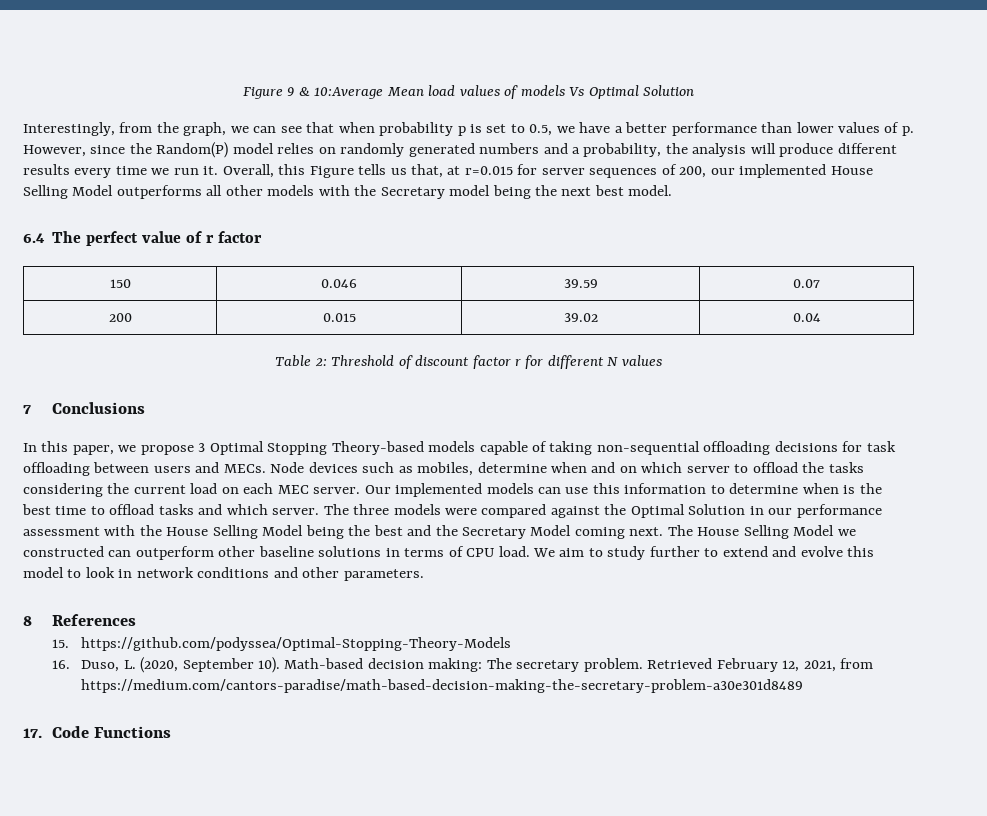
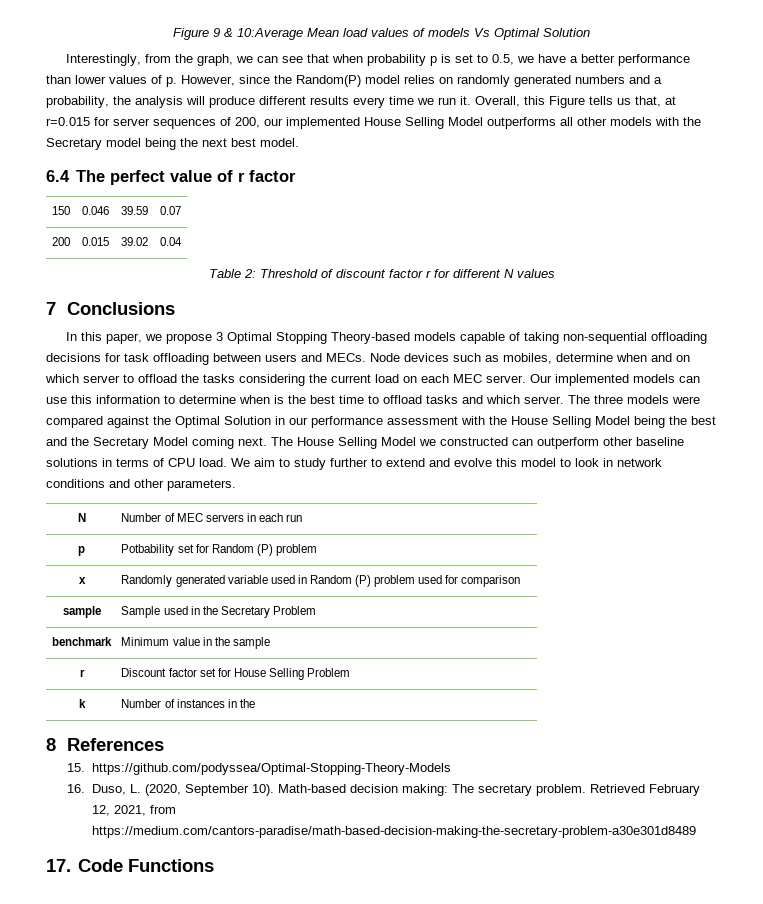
+ N | Number of MEC servers in each run
+ p | Potbability set for Random (P) problem
+ x | Randomly generated variable used in Random (P) problem used for comparison
+ sample | Sample used in the Secretary Problem
+ benchmark | Minimum value in the sample
+ r | Discount factor set for House Selling Problem
+ k | Number of instances in the

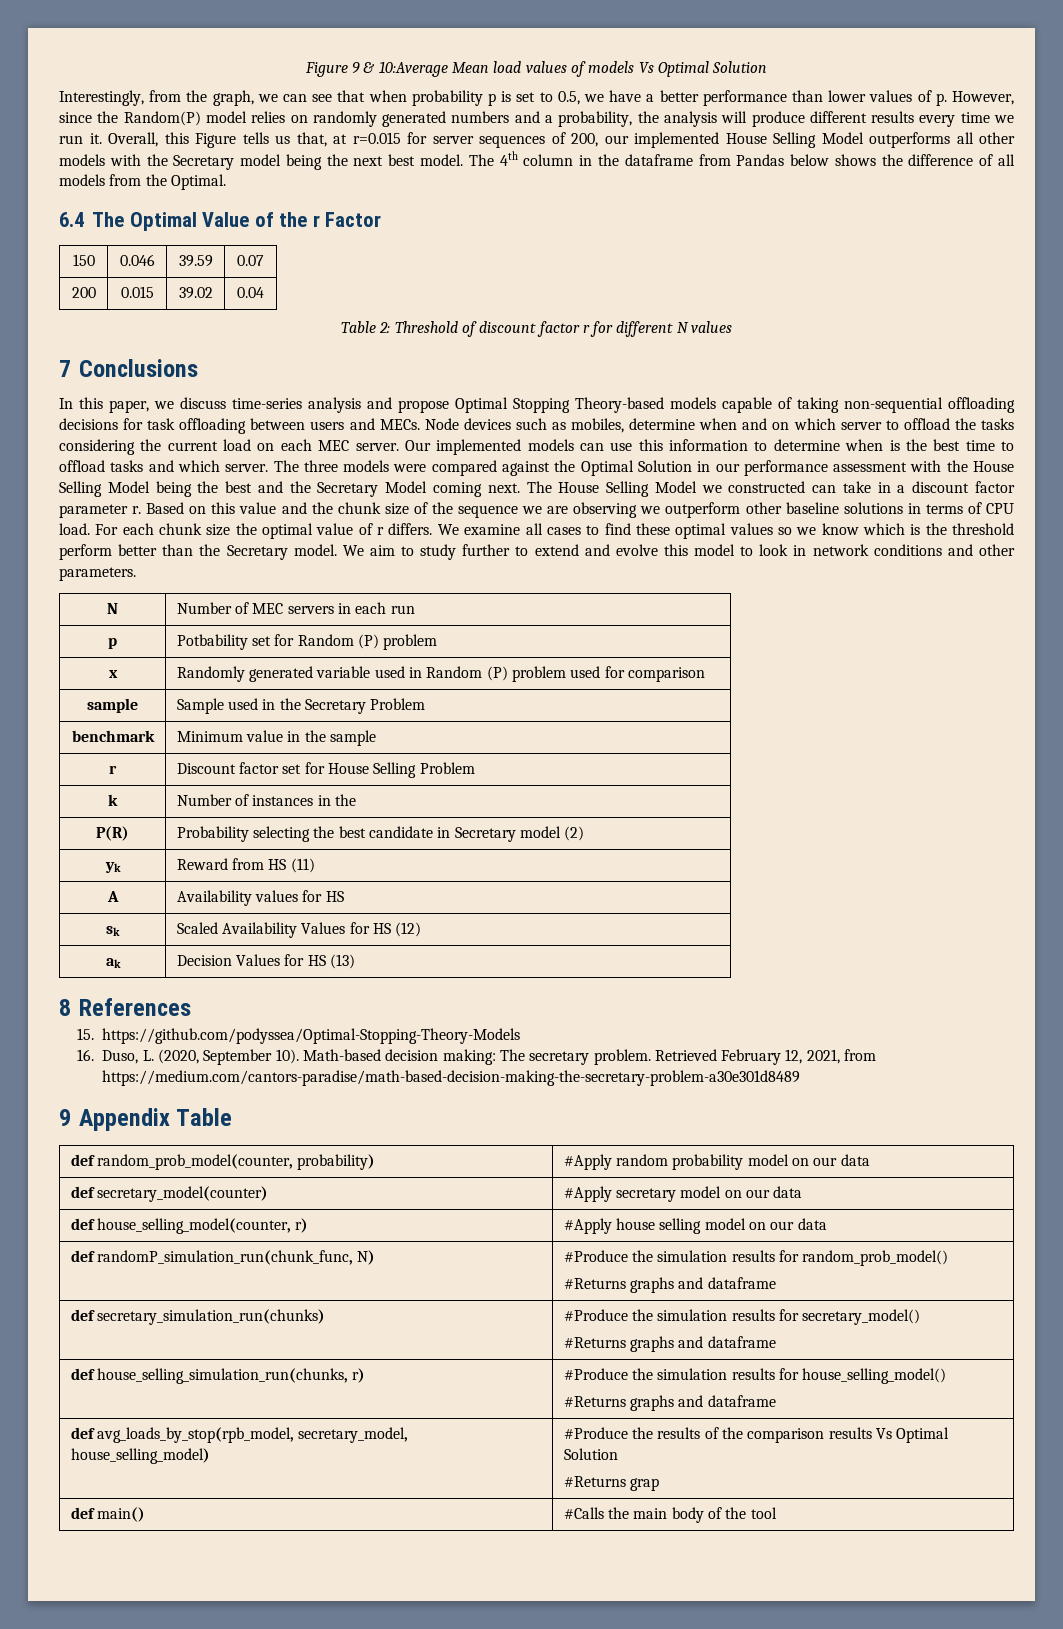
- Overall, this Figure tells us that, at r=0.015 for server sequences of 200, our implemented House Selling Model outperforms all other models with the Secretary model being the next best model.
- 6.4 The perfect value of r factor
+ Overall, this Figure tells us that, at r=0.015 for server sequences of 200, our implemented House Selling Model outperforms all other models with the Secretary model being the next best model. The 4th column in the dataframe from Pandas below shows the difference of all models from the Optimal.
+ 6.4 The Optimal Value of the r Factor
- In this paper, we propose 3 Optimal Stopping Theory-based models capable of taking non-sequential offloading decisions for task offloading between users and MECs.
+ In this paper, we discuss time-series analysis and propose Optimal Stopping Theory-based models capable of taking non-sequential offloading decisions for task offloading between users and MECs.
- The House Selling Model we constructed can outperform other baseline solutions in terms of CPU load.
+ The House Selling Model we constructed can take in a discount factor parameter r. Based on this value and the chunk size of the sequence we are observing we outperform other baseline solutions in terms of CPU load.
+ For each chunk size the optimal value of r differs. We examine all cases to find these optimal values so we know which is the threshold perform better than the Secretary model.
+ P(R) | Probability selecting the best candidate in Secretary model (2)
+ yk | Reward from HS (11)
+ A | Availability values for HS
+ sk | Scaled Availability Values for HS (12)
+ ak | Decision Values for HS (13)
- 17. Code Functions
+ 9 Appendix Table
+ def random_prob_model(counter, probability) | #Apply random probability model on our data
+ def secretary_model(counter) | #Apply secretary model on our data
+ def house_selling_model(counter, r) | #Apply house selling model on our data
+ def randomP_simulation_run(chunk_func, N) | #Produce the simulation results for random_prob_model()
+ #Returns graphs and dataframe
+ def secretary_simulation_run(chunks) | #Produce the simulation results for secretary_model()
+ #Returns graphs and dataframe
+ def house_selling_simulation_run(chunks, r) | #Produce the simulation results for house_selling_model()
+ #Returns graphs and dataframe
+ def avg_loads_by_stop(rpb_model, secretary_model, house_selling_model) | #Produce the results of the comparison results Vs Optimal Solution
+ #Returns grap
+ def main() | #Calls the main body of the tool

